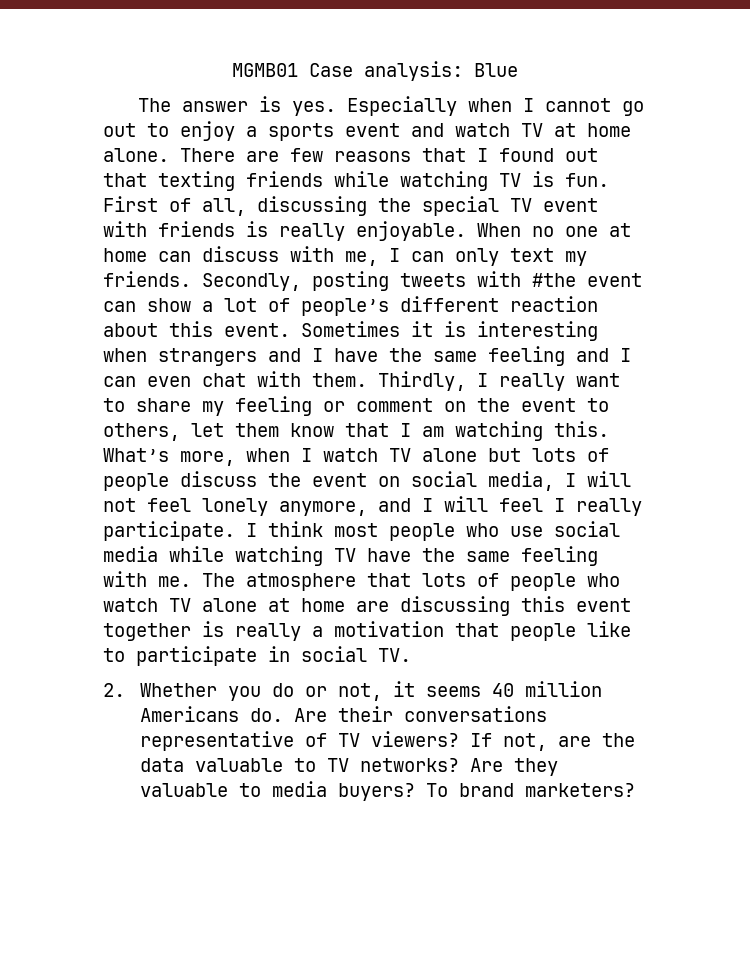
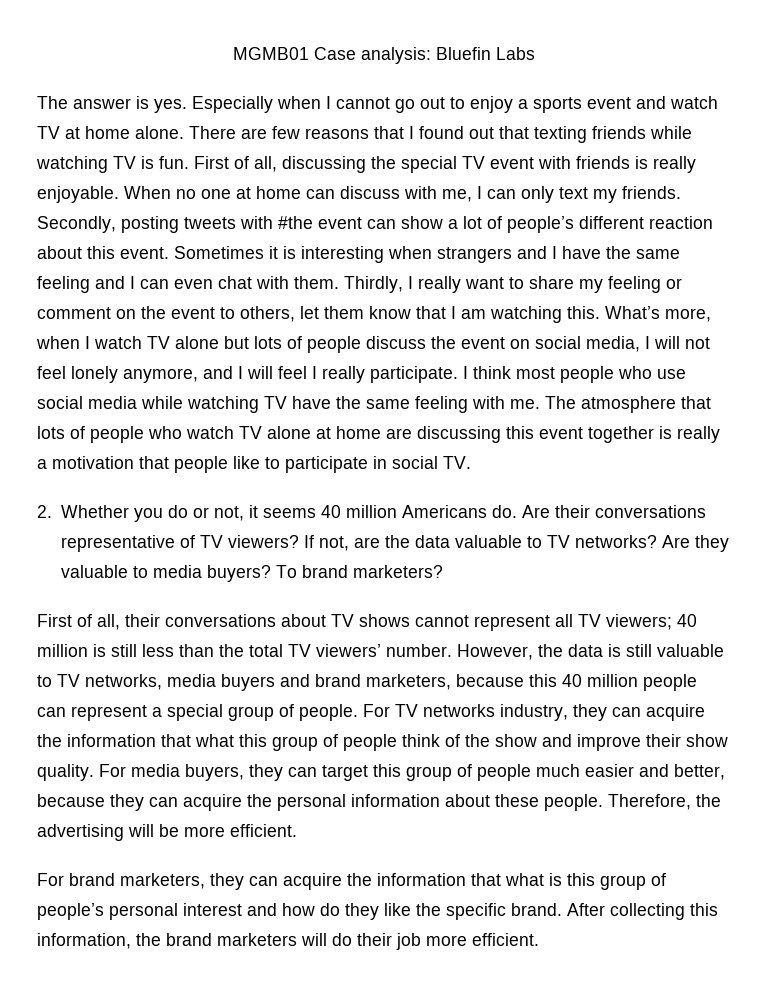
- MGMB01 Case analysis: Blue
+ MGMB01 Case analysis: Bluefin Labs
+ First of all, their conversations about TV shows cannot represent all TV viewers; 40 million is still less than the total TV viewers’ number. However, the data is still valuable to TV networks, media buyers and brand marketers, because this 40 million people can represent a special group of people. For TV networks industry, they can acquire the information that what this group of people think of the show and improve their show quality. For media buyers, they can target this group of people much easier and better, because they can acquire the personal information about these people. Therefore, the advertising will be more efficient.
+ For brand marketers, they can acquire the information that what is this group of people’s personal interest and how do they like the specific brand. After collecting this information, the brand marketers will do their job more efficient.

